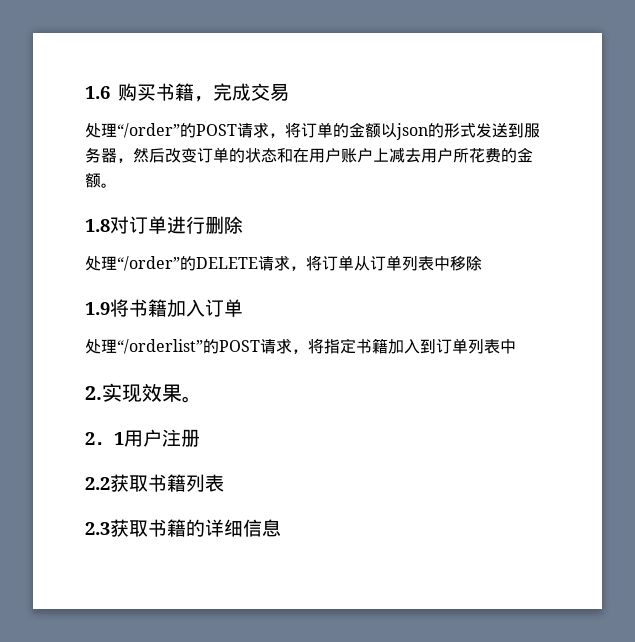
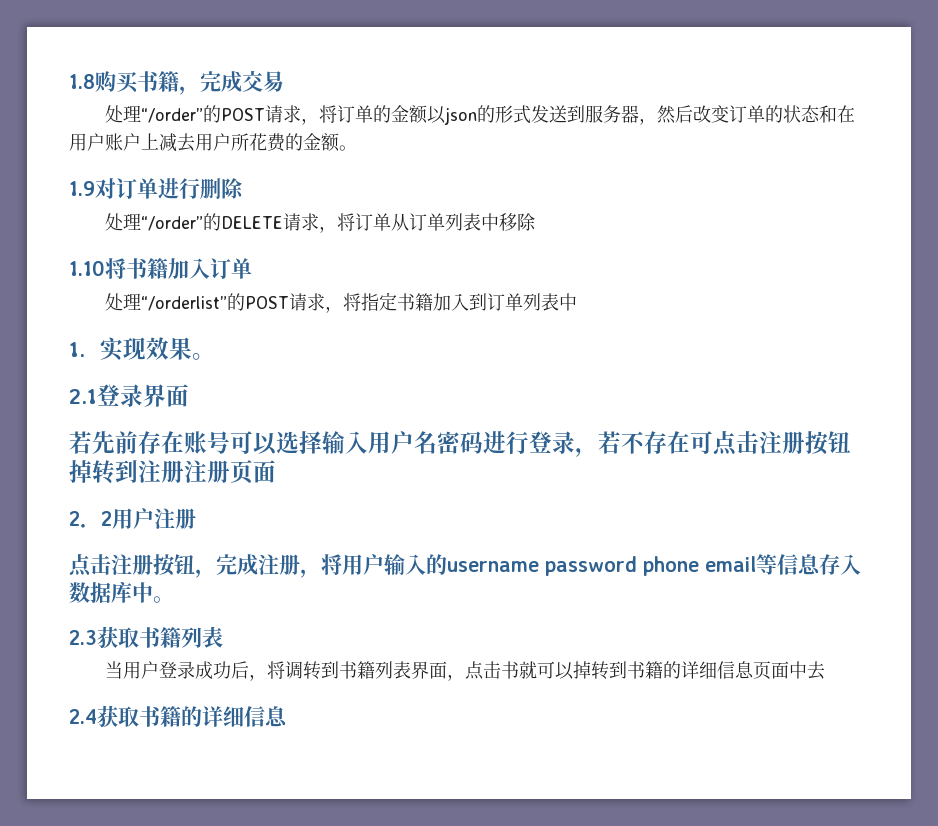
- 1.6购买书籍，完成交易
+ 1.8购买书籍，完成交易
- 1.8对订单进行删除
+ 1.9对订单进行删除
- 1.9将书籍加入订单
+ 1.10将书籍加入订单
- 2.实现效果。
+ 1.实现效果。
+ 2.1登录界面
+ 若先前存在账号可以选择输入用户名密码进行登录，若不存在可点击注册按钮掉转到注册注册页面
- 2．1用户注册
+ 2．2用户注册
- 2.2获取书籍列表
- 2.3获取书籍的详细信息
+ 点击注册按钮，完成注册，将用户输入的username password phone email等信息存入数据库中。
+ 2.3获取书籍列表
+ 当用户登录成功后，将调转到书籍列表界面，点击书就可以掉转到书籍的详细信息页面中去
+ 2.4获取书籍的详细信息

